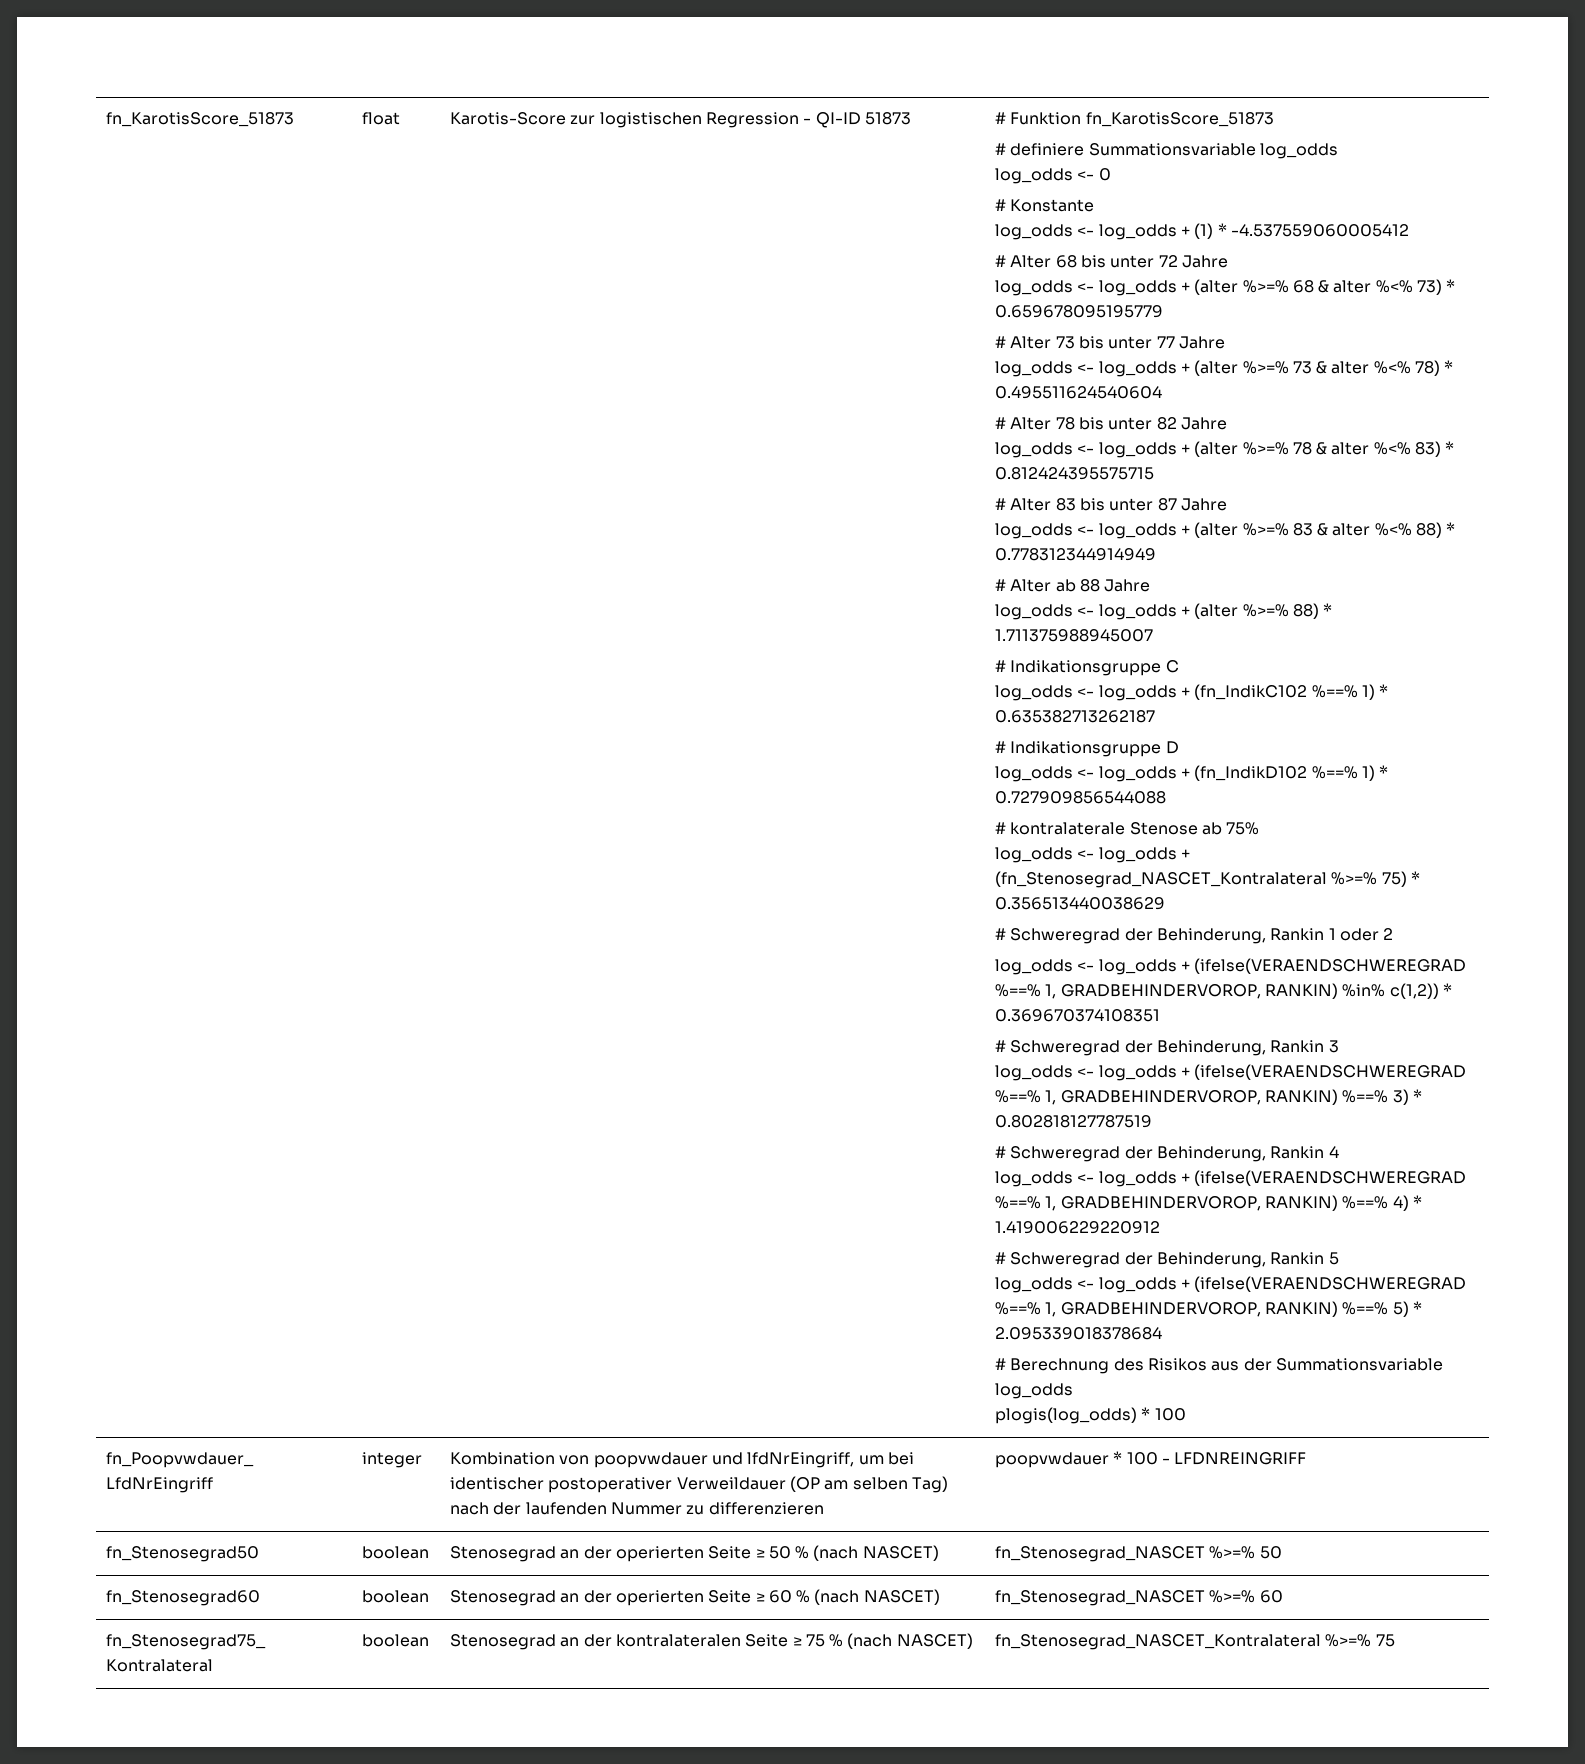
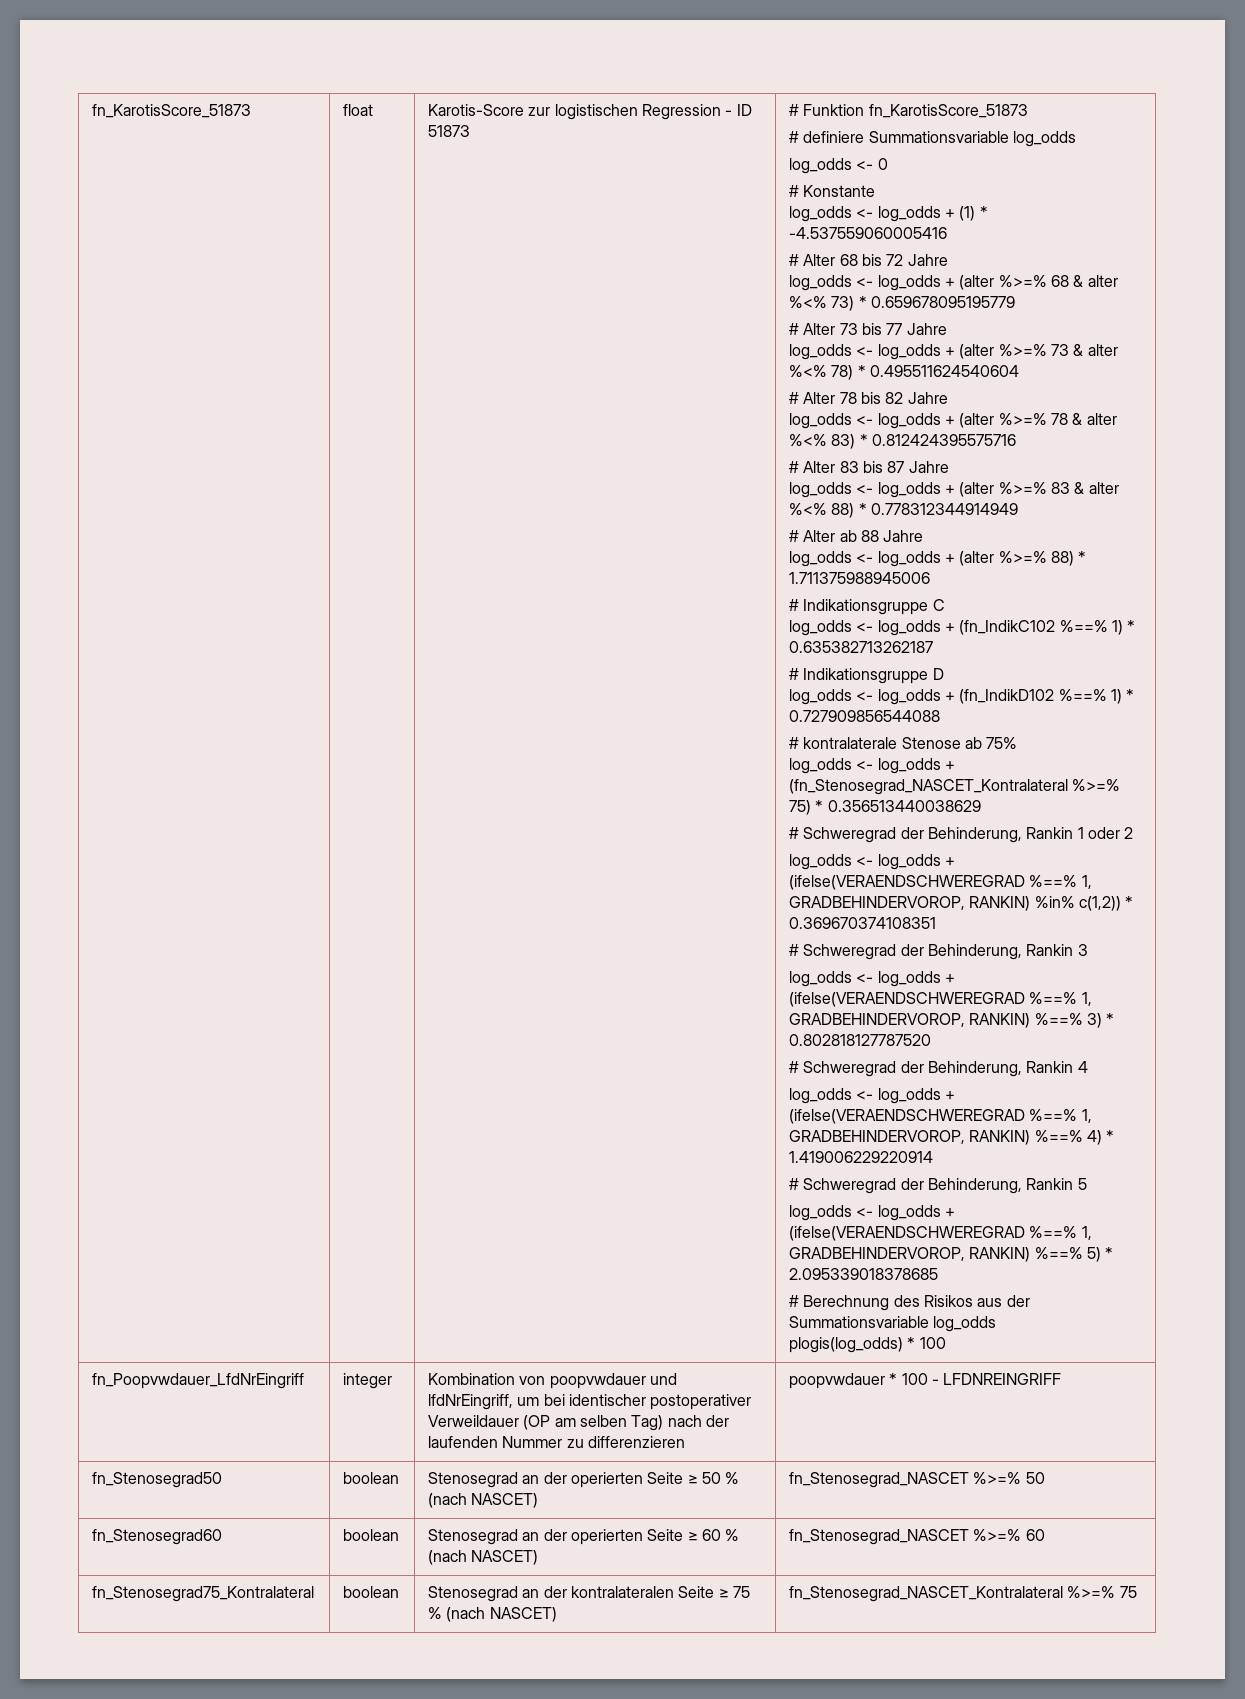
- Karotis-Score zur logistischen Regression - QI-ID 51873
+ Karotis-Score zur logistischen Regression - ID 51873
- log_odds <- log_odds + (1) * -4.537559060005412
+ log_odds <- log_odds + (1) * -4.537559060005416
- # Alter 68 bis unter 72 Jahre
+ # Alter 68 bis 72 Jahre
- # Alter 73 bis unter 77 Jahre
+ # Alter 73 bis 77 Jahre
- # Alter 78 bis unter 82 Jahre
+ # Alter 78 bis 82 Jahre
- log_odds <- log_odds + (alter %>=% 78 & alter %<% 83) * 0.812424395575715
+ log_odds <- log_odds + (alter %>=% 78 & alter %<% 83) * 0.812424395575716
- # Alter 83 bis unter 87 Jahre
+ # Alter 83 bis 87 Jahre
- log_odds <- log_odds + (alter %>=% 88) * 1.711375988945007
+ log_odds <- log_odds + (alter %>=% 88) * 1.711375988945006
- log_odds <- log_odds + (ifelse(VERAENDSCHWEREGRAD %==% 1, GRADBEHINDERVOROP, RANKIN) %==% 3) * 0.802818127787519
+ log_odds <- log_odds + (ifelse(VERAENDSCHWEREGRAD %==% 1, GRADBEHINDERVOROP, RANKIN) %==% 3) * 0.802818127787520
- log_odds <- log_odds + (ifelse(VERAENDSCHWEREGRAD %==% 1, GRADBEHINDERVOROP, RANKIN) %==% 4) * 1.419006229220912
+ log_odds <- log_odds + (ifelse(VERAENDSCHWEREGRAD %==% 1, GRADBEHINDERVOROP, RANKIN) %==% 4) * 1.419006229220914
- log_odds <- log_odds + (ifelse(VERAENDSCHWEREGRAD %==% 1, GRADBEHINDERVOROP, RANKIN) %==% 5) * 2.095339018378684
+ log_odds <- log_odds + (ifelse(VERAENDSCHWEREGRAD %==% 1, GRADBEHINDERVOROP, RANKIN) %==% 5) * 2.095339018378685

